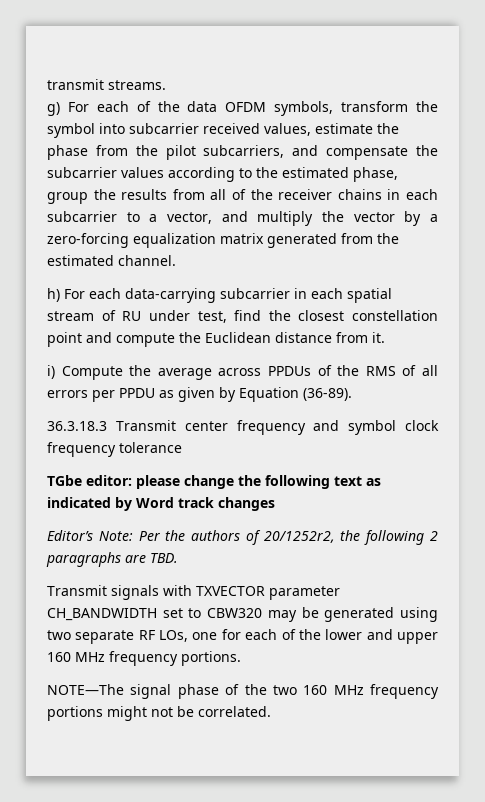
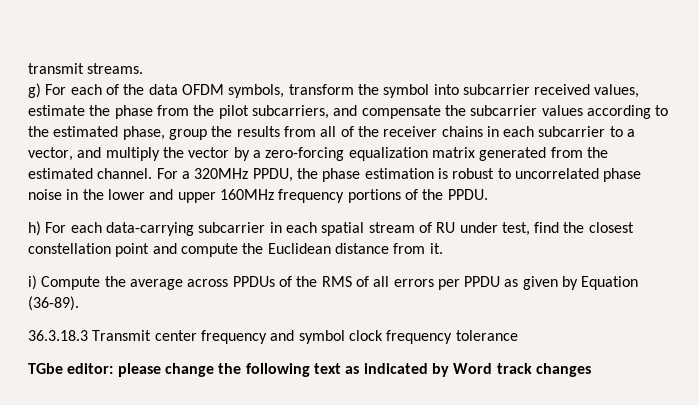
+ For a 320MHz PPDU, the phase estimation is robust to uncorrelated phase noise in the lower and upper 160MHz frequency portions of the PPDU.
- Editor’s Note: Per the authors of 20/1252r2, the following 2 paragraphs are TBD.
- Transmit signals with TXVECTOR parameter CH_BANDWIDTH set to CBW320 may be generated using two separate RF LOs, one for each of the lower and upper 160 MHz frequency portions.
- NOTE—The signal phase of the two 160 MHz frequency portions might not be correlated.

